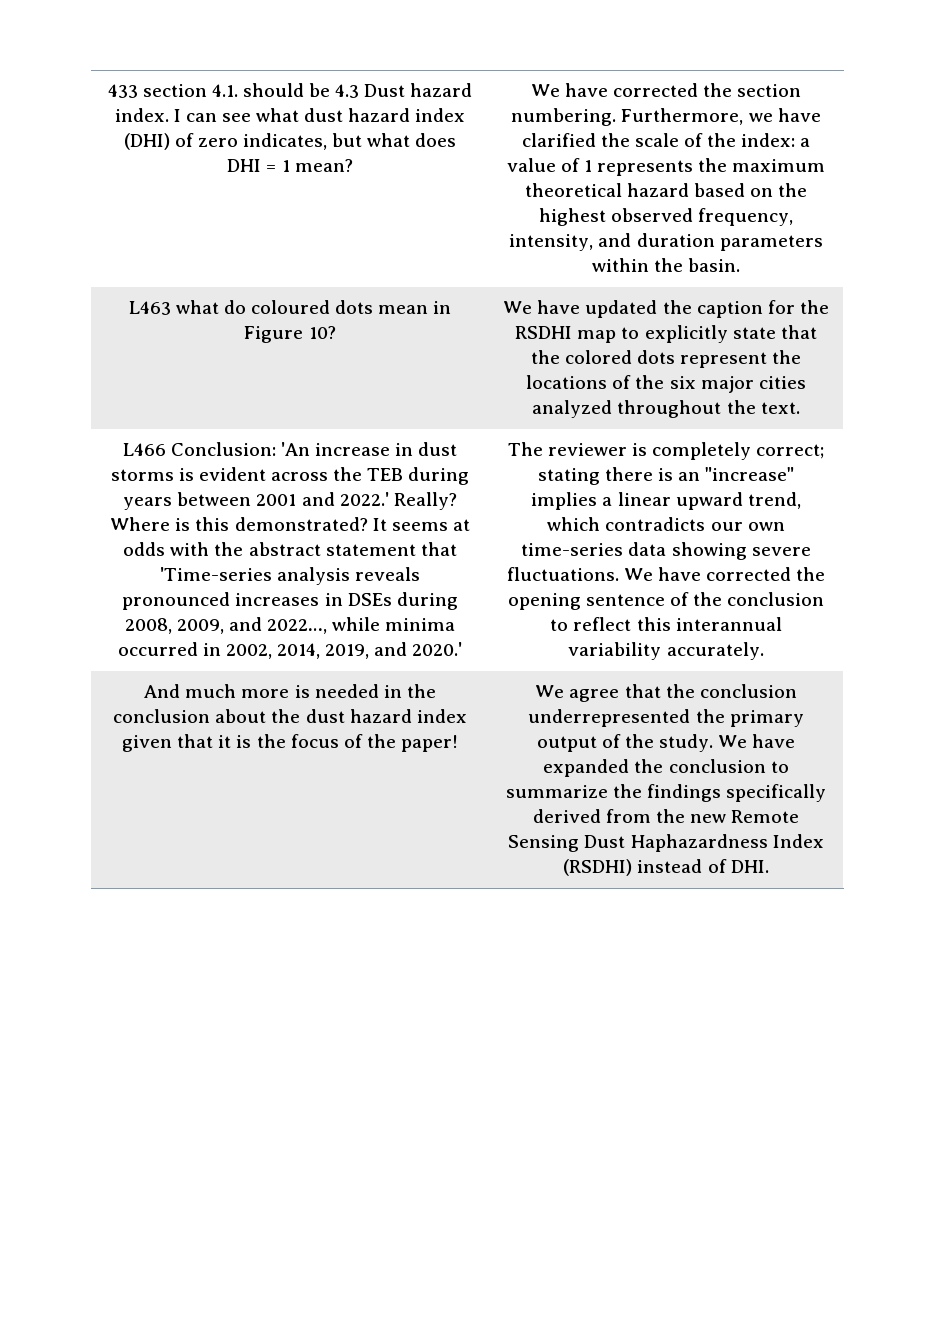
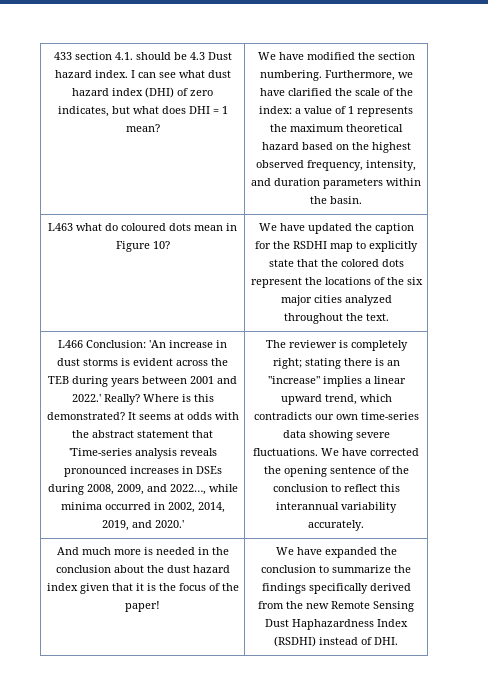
- We have corrected the section numbering.
+ We have modified the section numbering.
- The reviewer is completely correct; stating there is an "increase" implies a linear upward trend, which contradicts our own time-series data showing severe fluctuations.
+ The reviewer is completely right; stating there is an "increase" implies a linear upward trend, which contradicts our own time-series data showing severe fluctuations.
- We agree that the conclusion underrepresented the primary output of the study. We have expanded the conclusion to summarize the findings specifically derived from the new Remote Sensing Dust Haphazardness Index (RSDHI) instead of DHI.
+ We have expanded the conclusion to summarize the findings specifically derived from the new Remote Sensing Dust Haphazardness Index (RSDHI) instead of DHI.

